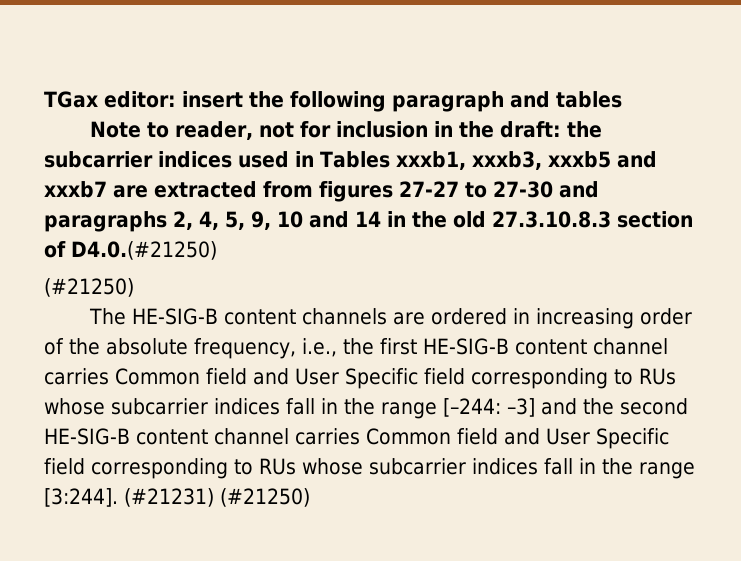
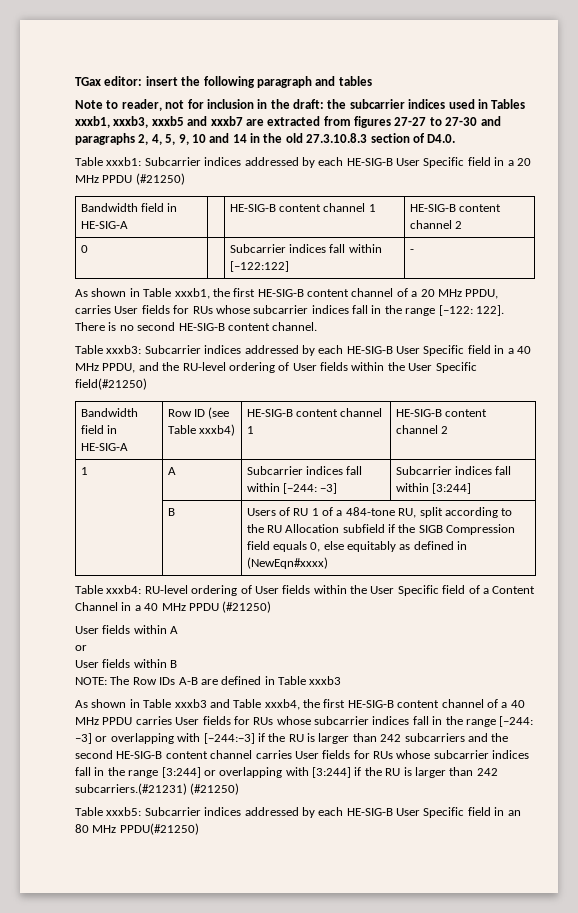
- Note to reader, not for inclusion in the draft: the subcarrier indices used in Tables xxxb1, xxxb3, xxxb5 and xxxb7 are extracted from figures 27-27 to 27-30 and paragraphs 2, 4, 5, 9, 10 and 14 in the old 27.3.10.8.3 section of D4.0.(#21250)
- (#21250)
- The HE-SIG-B content channels are ordered in increasing order of the absolute frequency, i.e., the first HE-SIG-B content channel carries Common field and User Specific field corresponding to RUs whose subcarrier indices fall in the range [–244: –3] and the second HE-SIG-B content channel carries Common field and User Specific field corresponding to RUs whose subcarrier indices fall in the range [3:244]. (#21231) (#21250)
+ Note to reader, not for inclusion in the draft: the subcarrier indices used in Tables xxxb1, xxxb3, xxxb5 and xxxb7 are extracted from figures 27-27 to 27-30 and paragraphs 2, 4, 5, 9, 10 and 14 in the old 27.3.10.8.3 section of D4.0.
+ Table xxxb1: Subcarrier indices addressed by each HE-SIG-B User Specific field in a 20 MHz PPDU (#21250)
+ Bandwidth field in HE-SIG-A | | HE-SIG-B content channel 1 | HE-SIG-B content channel 2
+ 0 | | Subcarrier indices fall within [–122:122] | -
+ As shown in Table xxxb1, the first HE-SIG-B content channel of a 20 MHz PPDU, carries User fields for RUs whose subcarrier indices fall in the range [–122: 122]. There is no second HE-SIG-B content channel.
+ Table xxxb3: Subcarrier indices addressed by each HE-SIG-B User Specific field in a 40 MHz PPDU, and the RU-level ordering of User fields within the User Specific field(#21250)
+ Bandwidth field in HE-SIG-A | Row ID (see Table xxxb4) | HE-SIG-B content channel 1 | HE-SIG-B content channel 2
+ 1 | A | Subcarrier indices fall within [−244: −3] | Subcarrier indices fall within [3:244]
+ | B | Users of RU 1 of a 484-tone RU, split according to the RU Allocation subfield if the SIGB Compression field equals 0, else equitably as defined in (NewEqn#xxxx)
+ Table xxxb4: RU-level ordering of User fields within the User Specific field of a Content Channel in a 40 MHz PPDU (#21250)
+ User fields within A
+ or
+ User fields within B
+ NOTE: The Row IDs A-B are defined in Table xxxb3
+ As shown in Table xxxb3 and Table xxxb4, the first HE-SIG-B content channel of a 40 MHz PPDU carries User fields for RUs whose subcarrier indices fall in the range [–244: –3] or overlapping with [−244:−3] if the RU is larger than 242 subcarriers and the second HE-SIG-B content channel carries User fields for RUs whose subcarrier indices fall in the range [3:244] or overlapping with [3:244] if the RU is larger than 242 subcarriers.(#21231) (#21250)
+ Table xxxb5: Subcarrier indices addressed by each HE-SIG-B User Specific field in an 80 MHz PPDU(#21250)

